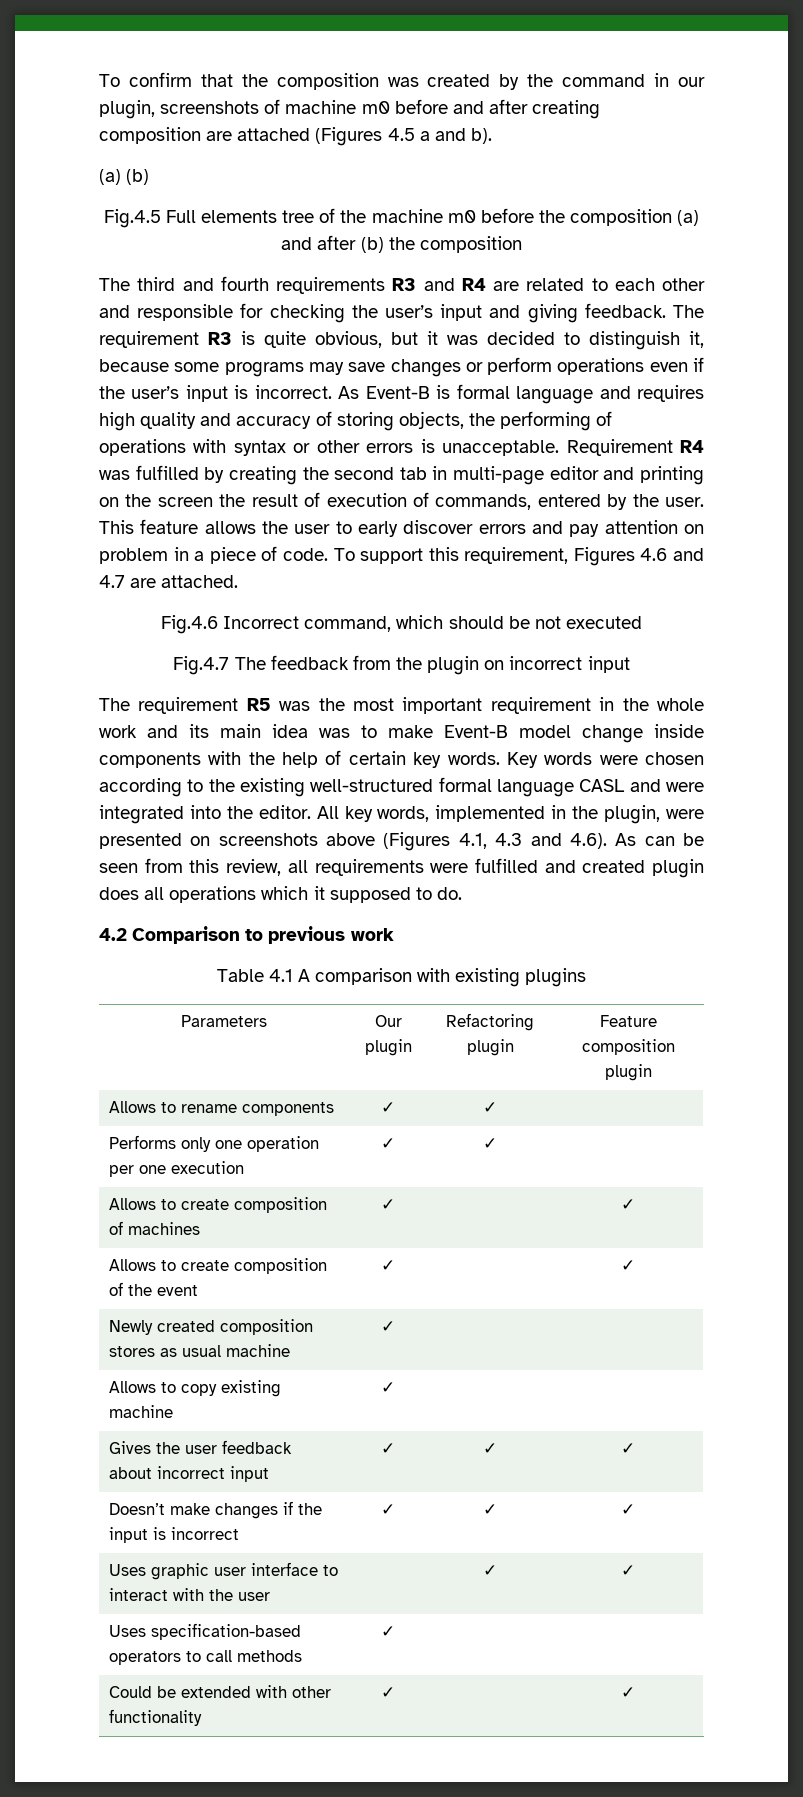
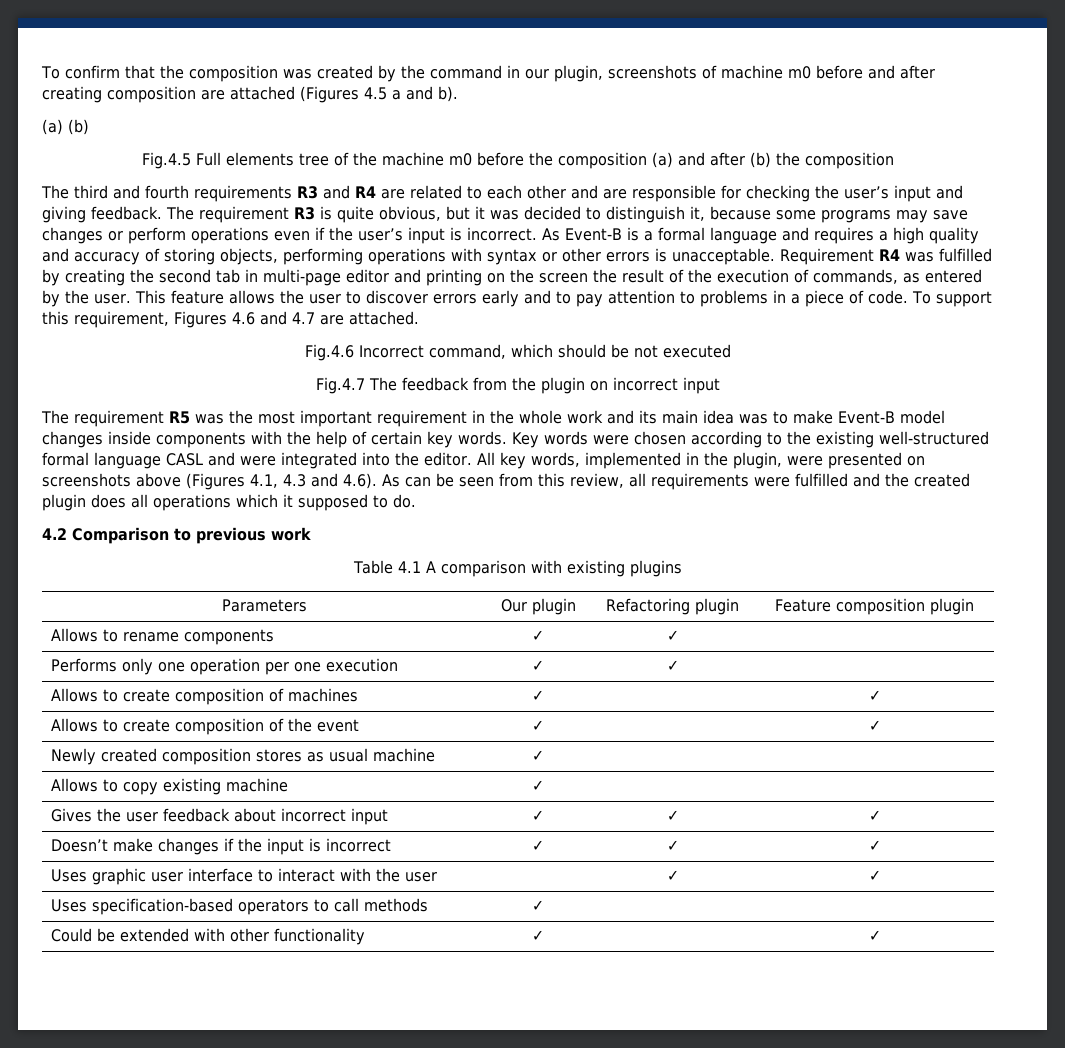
- The third and fourth requirements R3 and R4 are related to each other and responsible for checking the user’s input and giving feedback.
+ The third and fourth requirements R3 and R4 are related to each other and are responsible for checking the user’s input and giving feedback.
- As Event-B is formal language and requires high quality and accuracy of storing objects, the performing of operations with syntax or other errors is unacceptable.
+ As Event-B is a formal language and requires a high quality and accuracy of storing objects, performing operations with syntax or other errors is unacceptable.
- Requirement R4 was fulfilled by creating the second tab in multi-page editor and printing on the screen the result of execution of commands, entered by the user.
+ Requirement R4 was fulfilled by creating the second tab in multi-page editor and printing on the screen the result of the execution of commands, as entered by the user.
- This feature allows the user to early discover errors and pay attention on problem in a piece of code.
+ This feature allows the user to discover errors early and to pay attention to problems in a piece of code.
- The requirement R5 was the most important requirement in the whole work and its main idea was to make Event-B model change inside components with the help of certain key words.
+ The requirement R5 was the most important requirement in the whole work and its main idea was to make Event-B model changes inside components with the help of certain key words.
- All key words, implemented in the plugin, were presented on screenshots above (Figures 4.1, 4.3 and 4.6). As can be seen from this review, all requirements were fulfilled and created plugin does all operations which it supposed to do.
+ All key words, implemented in the plugin, were presented on screenshots above (Figures 4.1, 4.3 and 4.6). As can be seen from this review, all requirements were fulfilled and the created plugin does all operations which it supposed to do.

